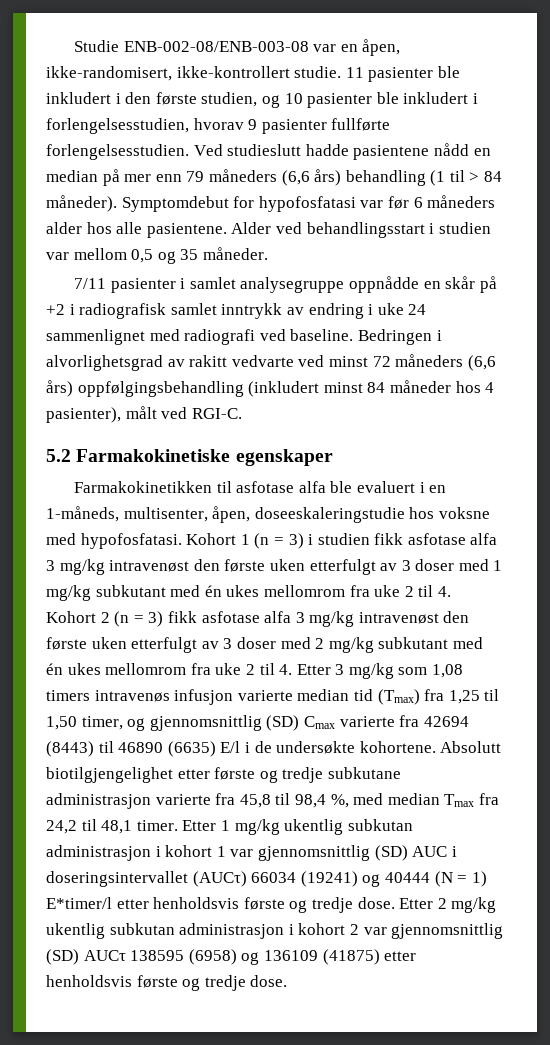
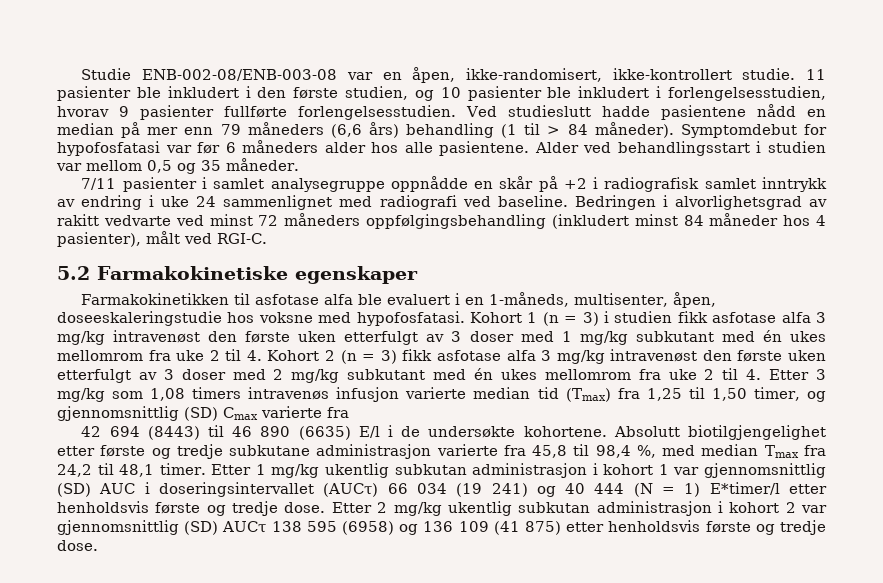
- Bedringen i alvorlighetsgrad av rakitt vedvarte ved minst 72 måneders (6,6 års) oppfølgingsbehandling (inkludert minst 84 måneder hos 4 pasienter), målt ved RGI-C.
+ Bedringen i alvorlighetsgrad av rakitt vedvarte ved minst 72 måneders oppfølgingsbehandling (inkludert minst 84 måneder hos 4 pasienter), målt ved RGI-C.
- Kohort 1 (n = 3) i studien fikk asfotase alfa 3 mg/kg intravenøst den første uken etterfulgt av 3 doser med 1 mg/kg subkutant med én ukes mellomrom fra uke 2 til 4. Kohort 2 (n = 3) fikk asfotase alfa 3 mg/kg intravenøst den første uken etterfulgt av 3 doser med 2 mg/kg subkutant med én ukes mellomrom fra uke 2 til 4. Etter 3 mg/kg som 1,08 timers intravenøs infusjon varierte median tid (Tmax) fra 1,25 til 1,50 timer, og gjennomsnittlig (SD) Cmax varierte fra 42694 (8443) til 46890 (6635) E/l i de undersøkte kohortene.
+ Kohort 1 (n = 3) i studien fikk asfotase alfa 3 mg/kg intravenøst den første uken etterfulgt av 3 doser med 1 mg/kg subkutant med én ukes mellomrom fra uke 2 til 4. Kohort 2 (n = 3) fikk asfotase alfa 3 mg/kg intravenøst den første uken etterfulgt av 3 doser med 2 mg/kg subkutant med én ukes mellomrom fra uke 2 til 4. Etter 3 mg/kg som 1,08 timers intravenøs infusjon varierte median tid (Tmax) fra 1,25 til 1,50 timer, og gjennomsnittlig (SD) Cmax varierte fra
+ 42 694 (8443) til 46 890 (6635) E/l i de undersøkte kohortene.
- Etter 1 mg/kg ukentlig subkutan administrasjon i kohort 1 var gjennomsnittlig (SD) AUC i doseringsintervallet (AUCτ) 66034 (19241) og 40444 (N = 1) E*timer/l etter henholdsvis første og tredje dose.
+ Etter 1 mg/kg ukentlig subkutan administrasjon i kohort 1 var gjennomsnittlig (SD) AUC i doseringsintervallet (AUCτ) 66 034 (19 241) og 40 444 (N = 1) E*timer/l etter henholdsvis første og tredje dose.
- Etter 2 mg/kg ukentlig subkutan administrasjon i kohort 2 var gjennomsnittlig (SD) AUCτ 138595 (6958) og 136109 (41875) etter henholdsvis første og tredje dose.
+ Etter 2 mg/kg ukentlig subkutan administrasjon i kohort 2 var gjennomsnittlig (SD) AUCτ 138 595 (6958) og 136 109 (41 875) etter henholdsvis første og tredje dose.

